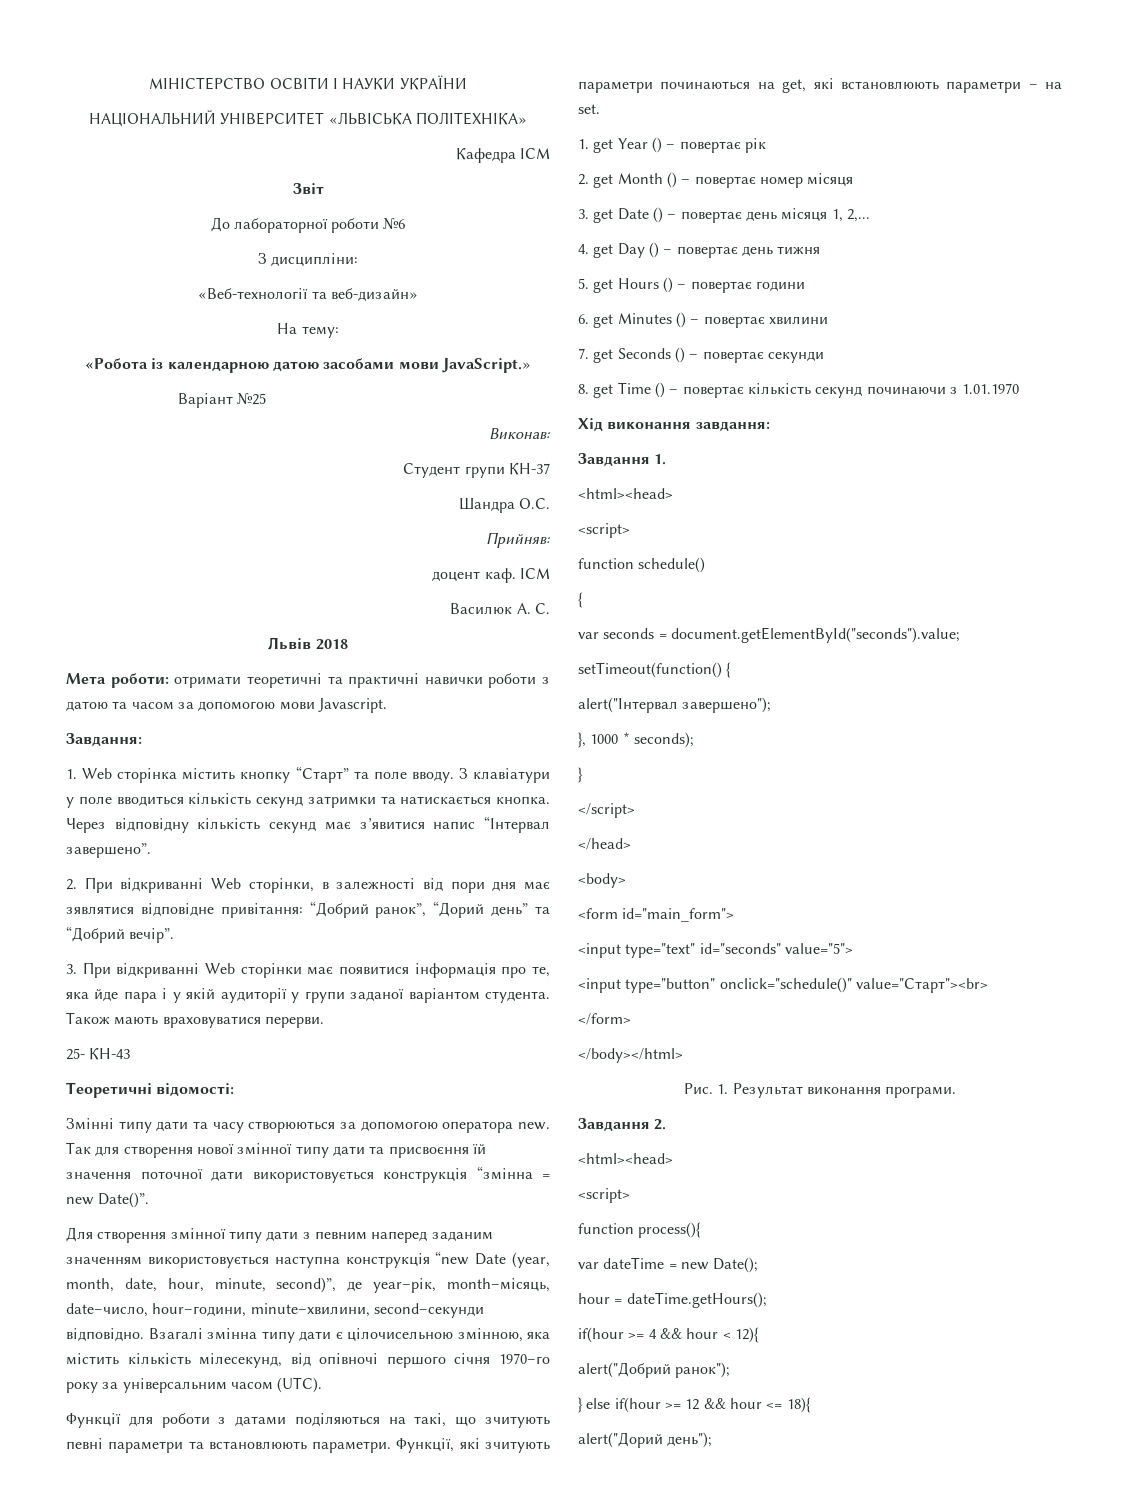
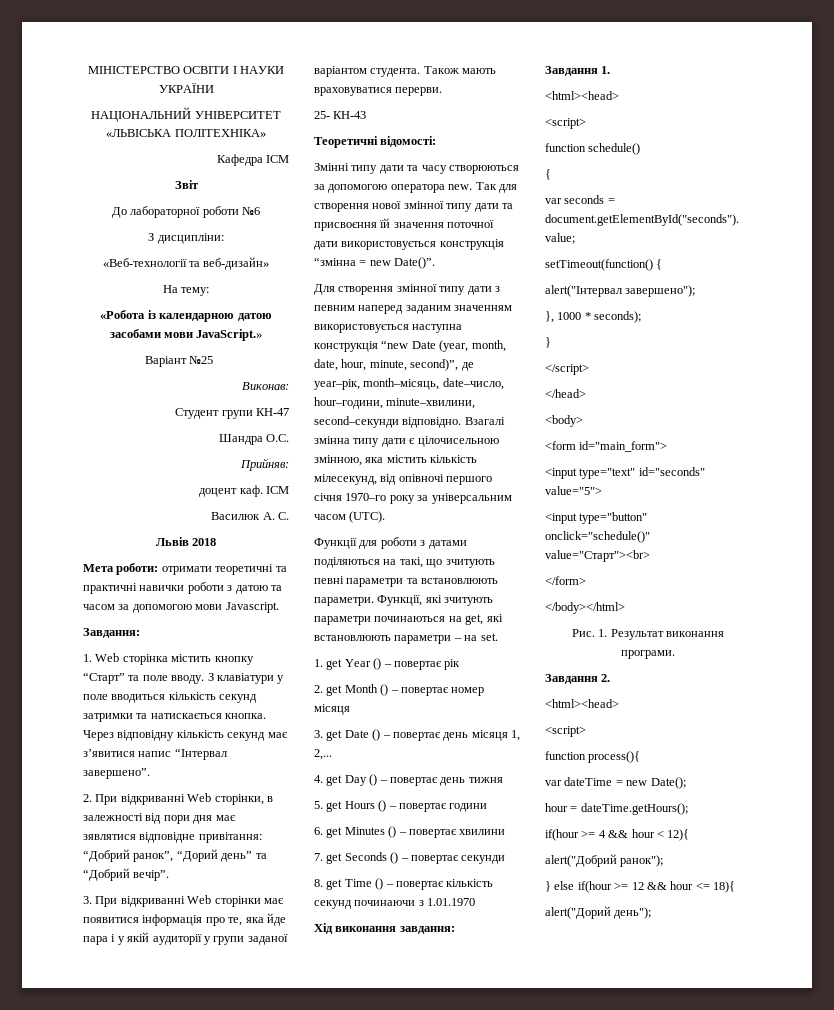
- Студент групи КН-37
+ Студент групи КН-47

